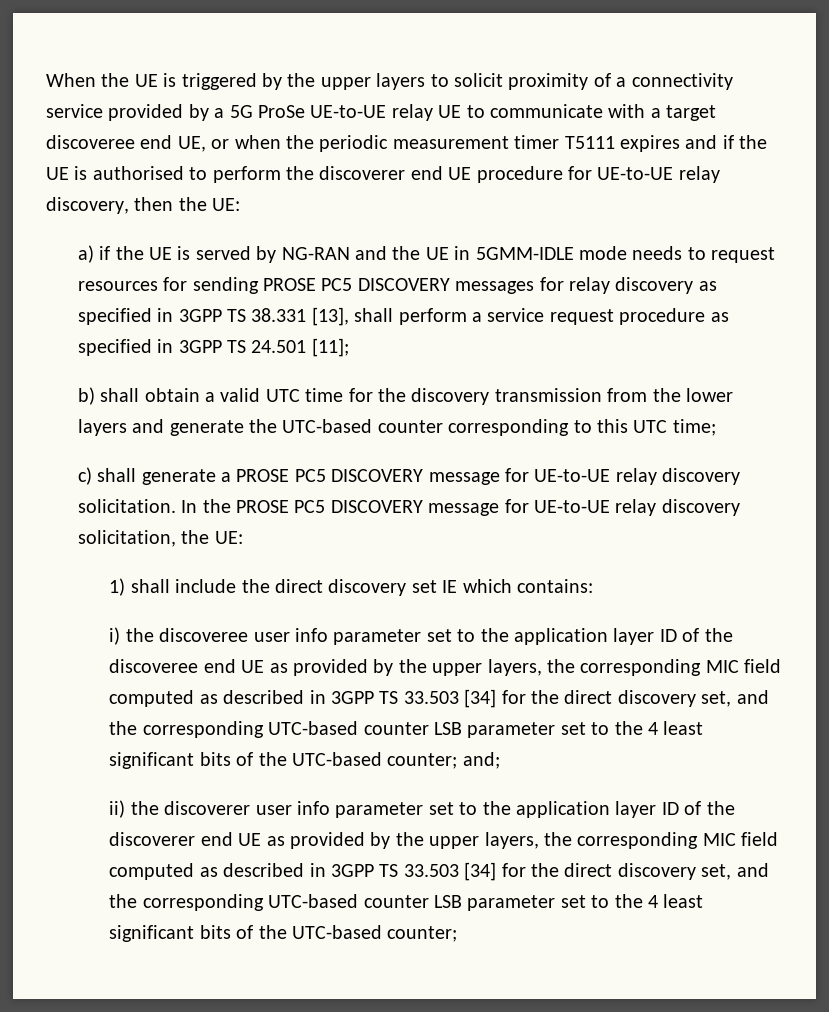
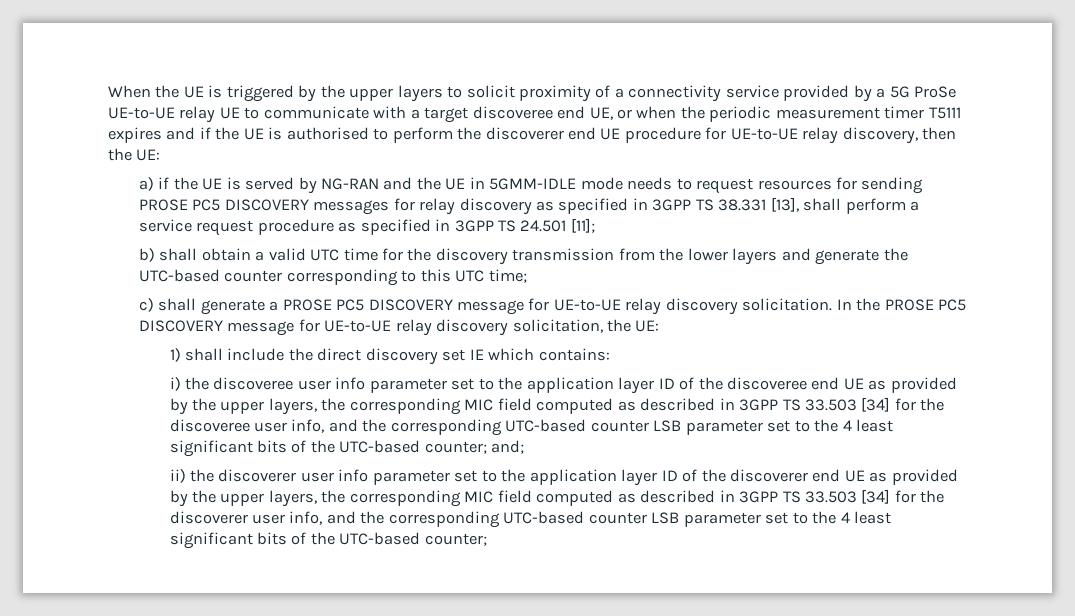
- i) the discoveree user info parameter set to the application layer ID of the discoveree end UE as provided by the upper layers, the corresponding MIC field computed as described in 3GPP TS 33.503 [34] for the direct discovery set, and the corresponding UTC-based counter LSB parameter set to the 4 least significant bits of the UTC-based counter; and;
+ i) the discoveree user info parameter set to the application layer ID of the discoveree end UE as provided by the upper layers, the corresponding MIC field computed as described in 3GPP TS 33.503 [34] for the discoveree user info, and the corresponding UTC-based counter LSB parameter set to the 4 least significant bits of the UTC-based counter; and;
- ii) the discoverer user info parameter set to the application layer ID of the discoverer end UE as provided by the upper layers, the corresponding MIC field computed as described in 3GPP TS 33.503 [34] for the direct discovery set, and the corresponding UTC-based counter LSB parameter set to the 4 least significant bits of the UTC-based counter;
+ ii) the discoverer user info parameter set to the application layer ID of the discoverer end UE as provided by the upper layers, the corresponding MIC field computed as described in 3GPP TS 33.503 [34] for the discoverer user info, and the corresponding UTC-based counter LSB parameter set to the 4 least significant bits of the UTC-based counter;

